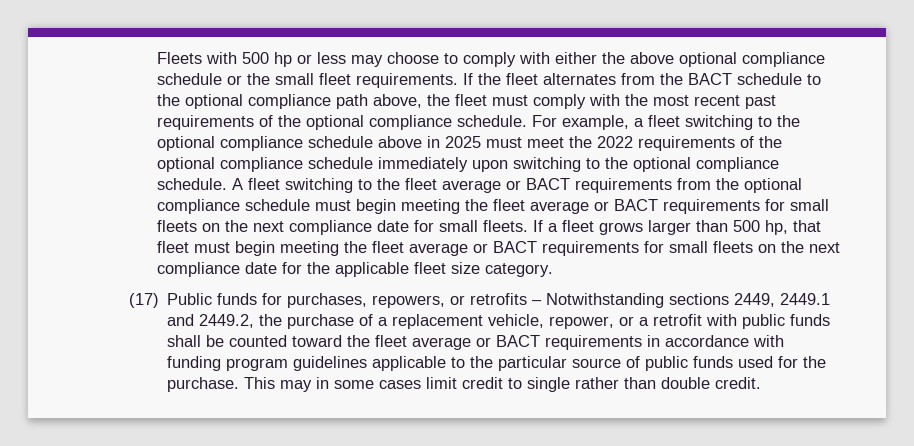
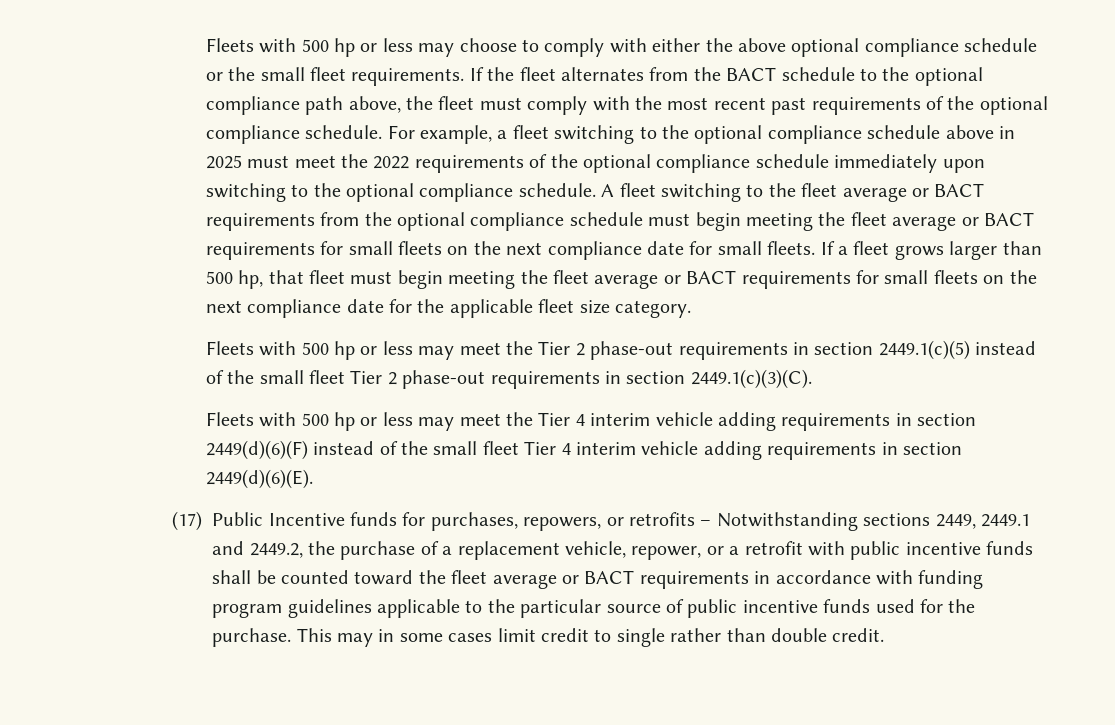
+ Fleets with 500 hp or less may meet the Tier 2 phase-out requirements in section 2449.1(c)(5) instead of the small fleet Tier 2 phase-out requirements in section 2449.1(c)(3)(C).
+ Fleets with 500 hp or less may meet the Tier 4 interim vehicle adding requirements in section 2449(d)(6)(F) instead of the small fleet Tier 4 interim vehicle adding requirements in section 2449(d)(6)(E).
- (17) Public funds for purchases, repowers, or retrofits – Notwithstanding sections 2449, 2449.1 and 2449.2, the purchase of a replacement vehicle, repower, or a retrofit with public funds shall be counted toward the fleet average or BACT requirements in accordance with funding program guidelines applicable to the particular source of public funds used for the purchase.
+ (17) Public Incentive funds for purchases, repowers, or retrofits – Notwithstanding sections 2449, 2449.1 and 2449.2, the purchase of a replacement vehicle, repower, or a retrofit with public incentive funds shall be counted toward the fleet average or BACT requirements in accordance with funding program guidelines applicable to the particular source of public incentive funds used for the purchase.

